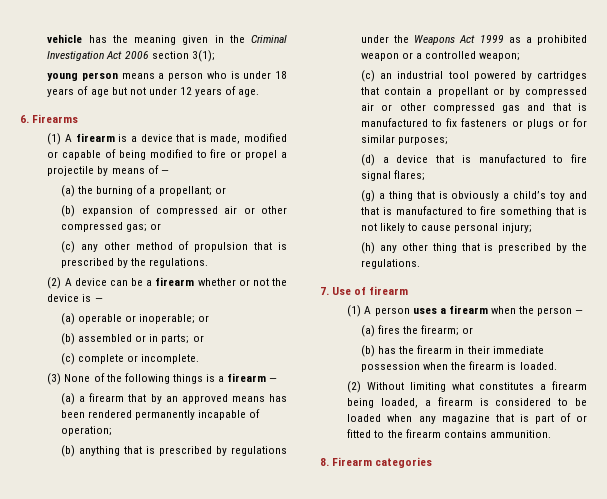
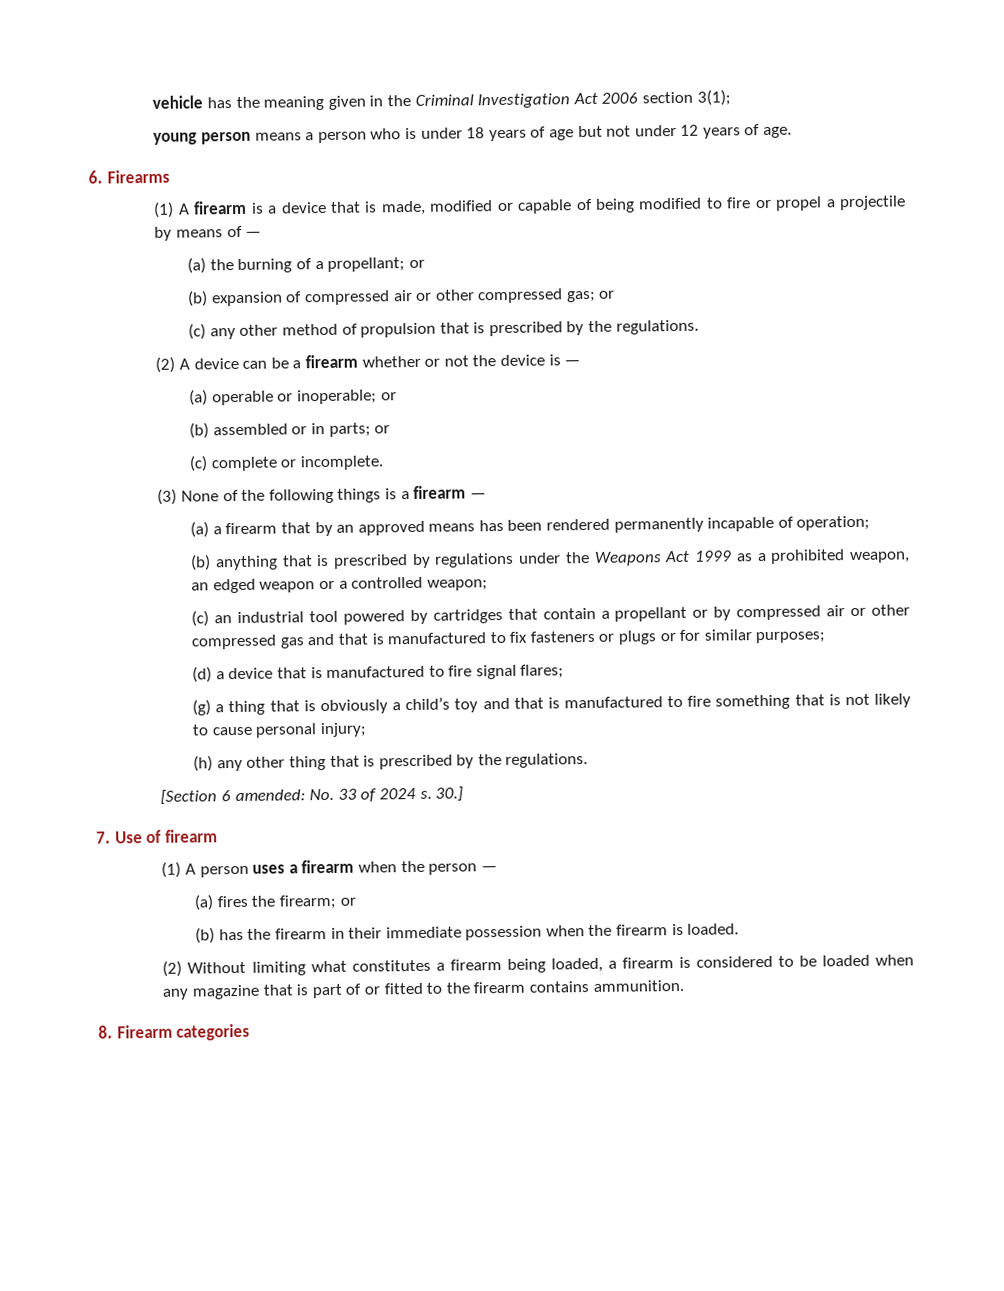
- (b) anything that is prescribed by regulations under the Weapons Act 1999 as a prohibited weapon or a controlled weapon;
+ (b) anything that is prescribed by regulations under the Weapons Act 1999 as a prohibited weapon, an edged weapon or a controlled weapon;
+ [Section 6 amended: No. 33 of 2024 s. 30.]

